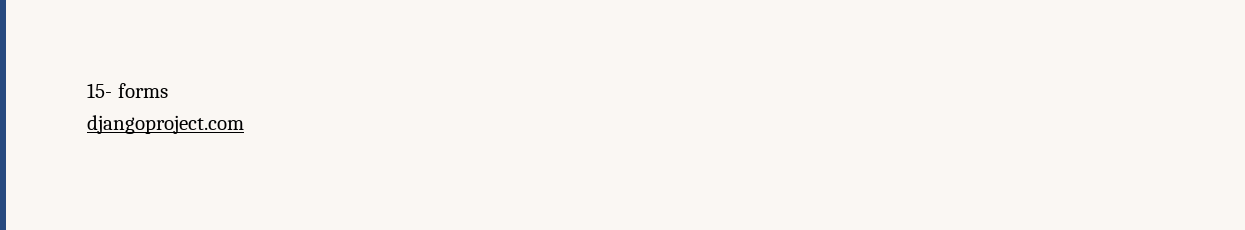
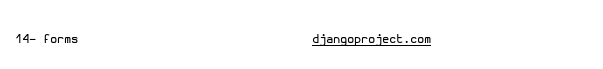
- 15- forms
+ 14- forms

